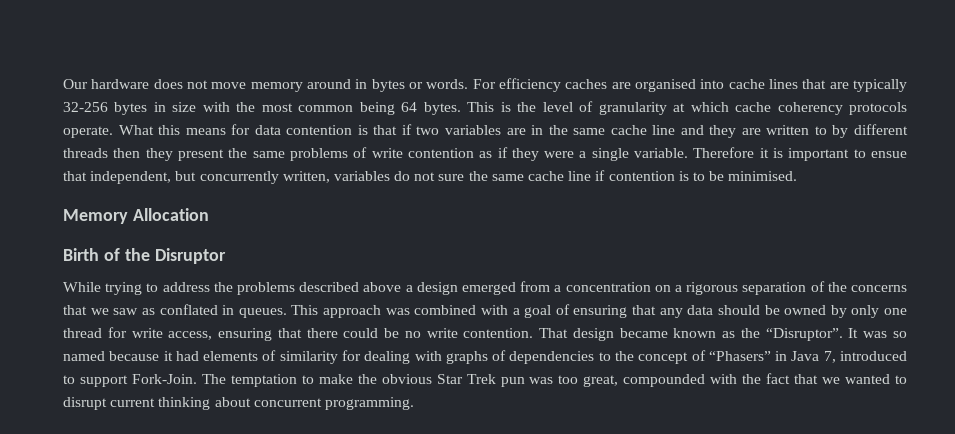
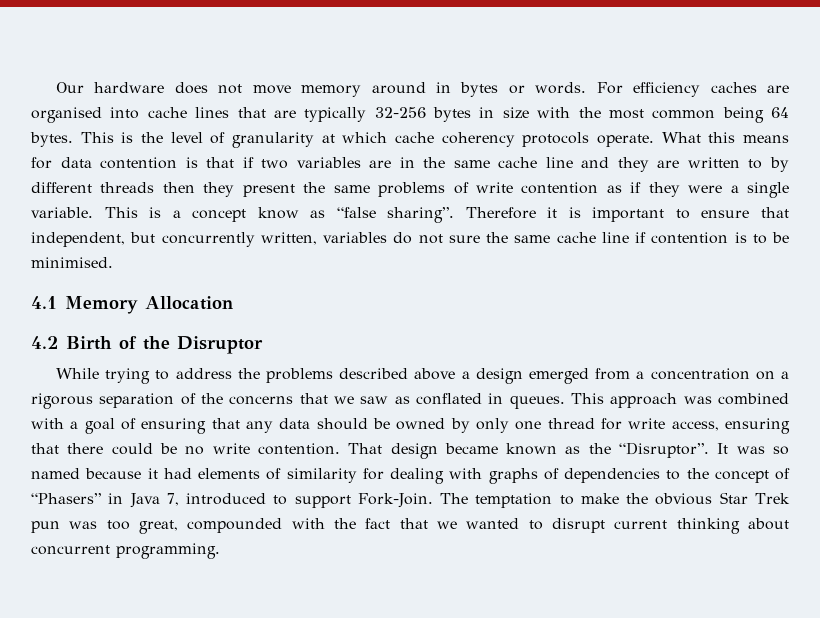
+ This is a concept know as “false sharing”.
- Therefore it is important to ensue that independent, but concurrently written, variables do not sure the same cache line if contention is to be minimised.
+ Therefore it is important to ensure that independent, but concurrently written, variables do not sure the same cache line if contention is to be minimised.
- Memory Allocation
+ 4.1 Memory Allocation
- Birth of the Disruptor
+ 4.2 Birth of the Disruptor

